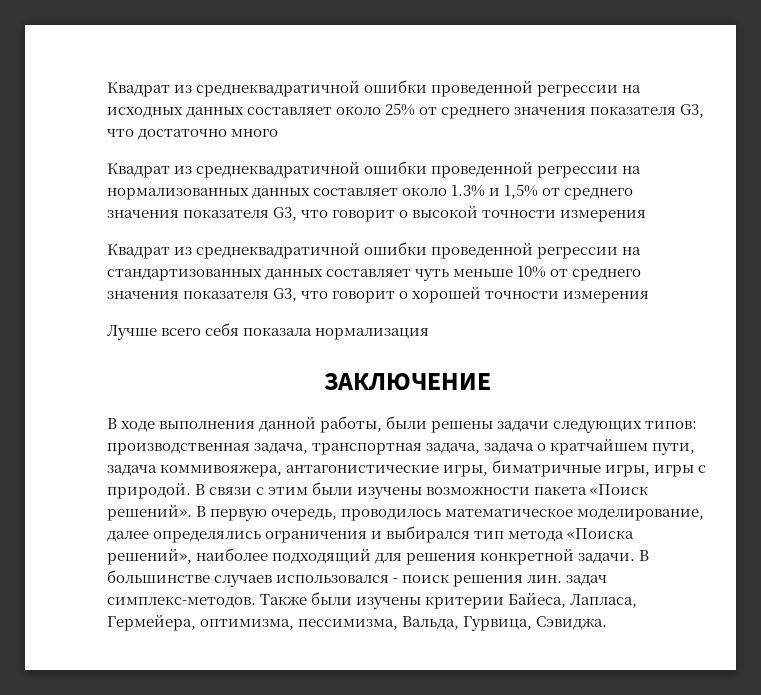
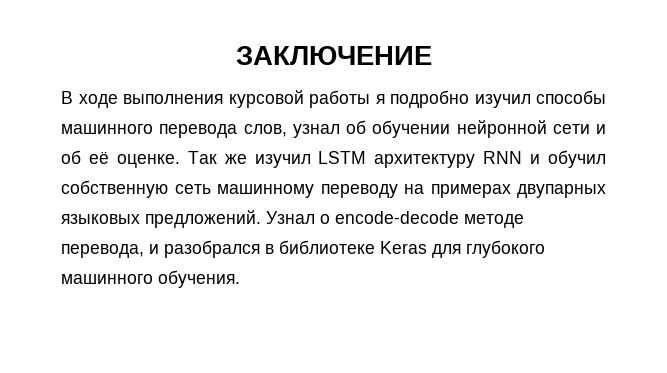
- Квадрат из среднеквадратичной ошибки проведенной регрессии на исходных данных составляет около 25% от среднего значения показателя G3, что достаточно много
- Квадрат из среднеквадратичной ошибки проведенной регрессии на нормализованных данных составляет около 1.3% и 1,5% от среднего значения показателя G3, что говорит о высокой точности измерения
- Квадрат из среднеквадратичной ошибки проведенной регрессии на стандартизованных данных составляет чуть меньше 10% от среднего значения показателя G3, что говорит о хорошей точности измерения
- Лучше всего себя показала нормализация
  ЗАКЛЮЧЕНИЕ
- В ходе выполнения данной работы, были решены задачи следующих типов: производственная задача, транспортная задача, задача о кратчайшем пути, задача коммивояжера, антагонистические игры, биматричные игры, игры с природой. В связи с этим были изучены возможности пакета «Поиск решений». В первую очередь, проводилось математическое моделирование, далее определялись ограничения и выбирался тип метода «Поиска решений», наиболее подходящий для решения конкретной задачи. В большинстве случаев использовался - поиск решения лин. задач симплекс-методов. Также были изучены критерии Байеса, Лапласа, Гермейера, оптимизма, пессимизма, Вальда, Гурвица, Сэвиджа.
+ В ходе выполнения курсовой работы я подробно изучил способы машинного перевода слов, узнал об обучении нейронной сети и об её оценке. Так же изучил LSTM архитектуру RNN и обучил собственную сеть машинному переводу на примерах двупарных языковых предложений. Узнал о encode-decode методе перевода, и разобрался в библиотеке Keras для глубокого машинного обучения.

